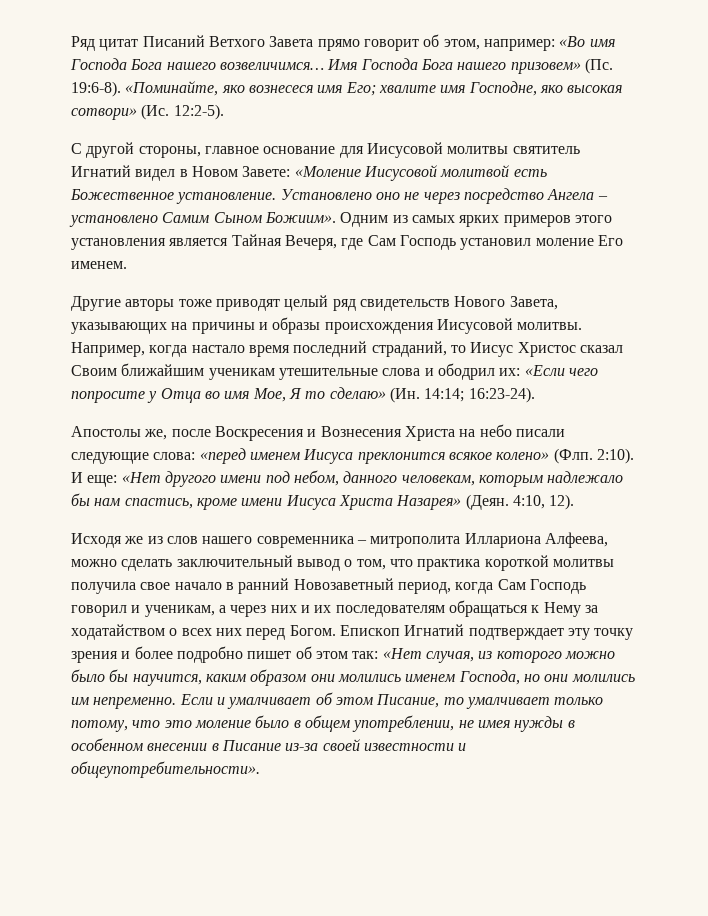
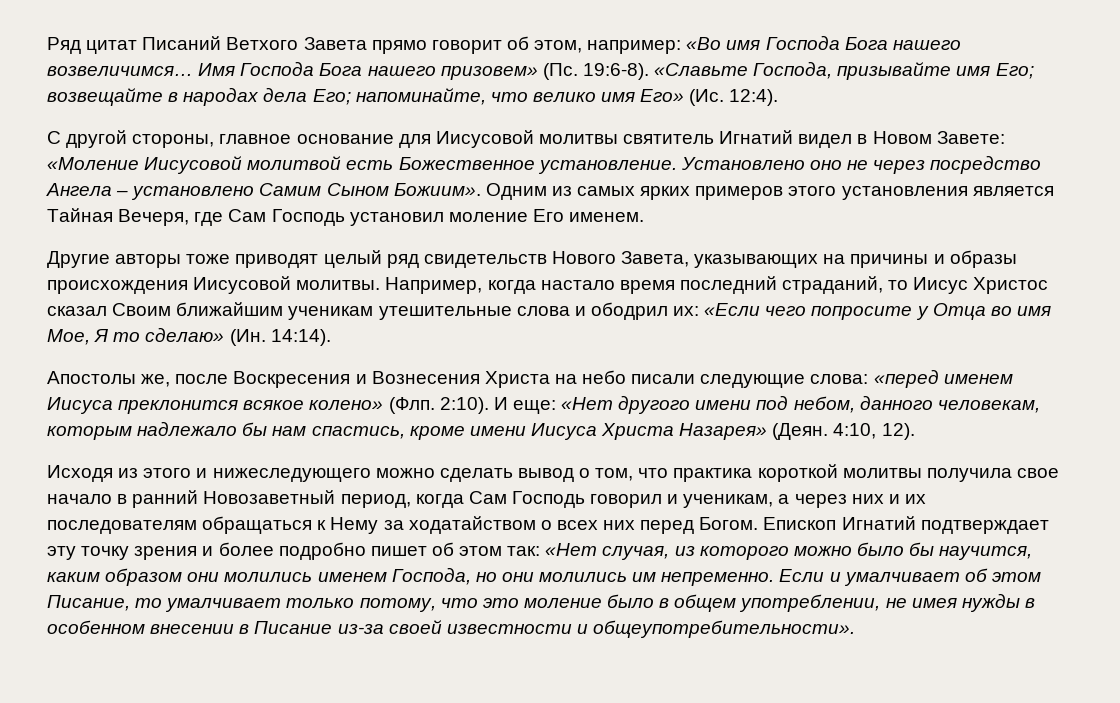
- «Поминайте, яко вознесеся имя Его; хвалите имя Господне, яко высокая сотвори» (Ис. 12:2-5).
+ «Славьте Господа, призывайте имя Его; возвещайте в народах дела Его; напоминайте, что велико имя Его» (Ис. 12:4).
- Например, когда настало время последний страданий, то Иисус Христос сказал Своим ближайшим ученикам утешительные слова и ободрил их: «Если чего попросите у Отца во имя Мое, Я то сделаю» (Ин. 14:14; 16:23-24).
+ Например, когда настало время последний страданий, то Иисус Христос сказал Своим ближайшим ученикам утешительные слова и ободрил их: «Если чего попросите у Отца во имя Мое, Я то сделаю» (Ин. 14:14).
- Исходя же из слов нашего современника – митрополита Иллариона Алфеева, можно сделать заключительный вывод о том, что практика короткой молитвы получила свое начало в ранний Новозаветный период, когда Сам Господь говорил и ученикам, а через них и их последователям обращаться к Нему за ходатайством о всех них перед Богом.
+ Исходя из этого и нижеследующего можно сделать вывод о том, что практика короткой молитвы получила свое начало в ранний Новозаветный период, когда Сам Господь говорил и ученикам, а через них и их последователям обращаться к Нему за ходатайством о всех них перед Богом.

